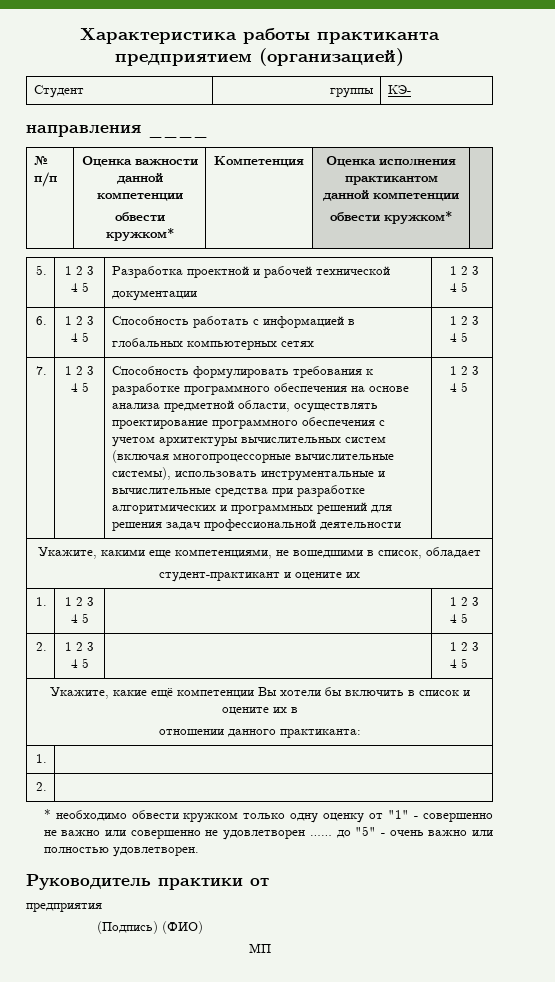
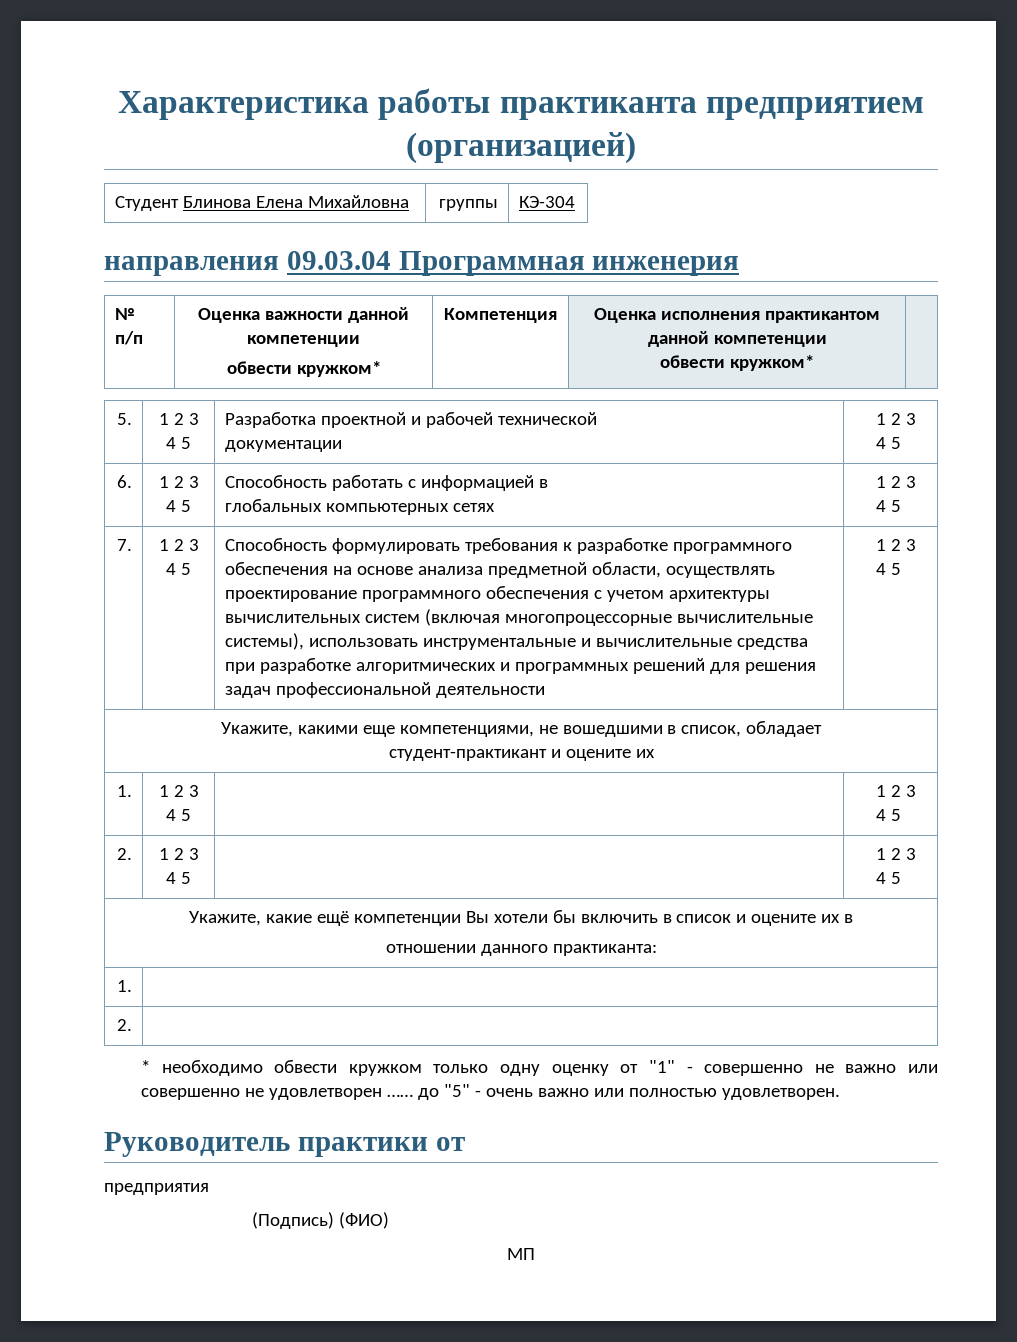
- Студент | группы | КЭ-
+ Студент Блинова Елена Михайловна | группы | КЭ-304
- направления ____
+ направления 09.03.04 Программная инженерия

